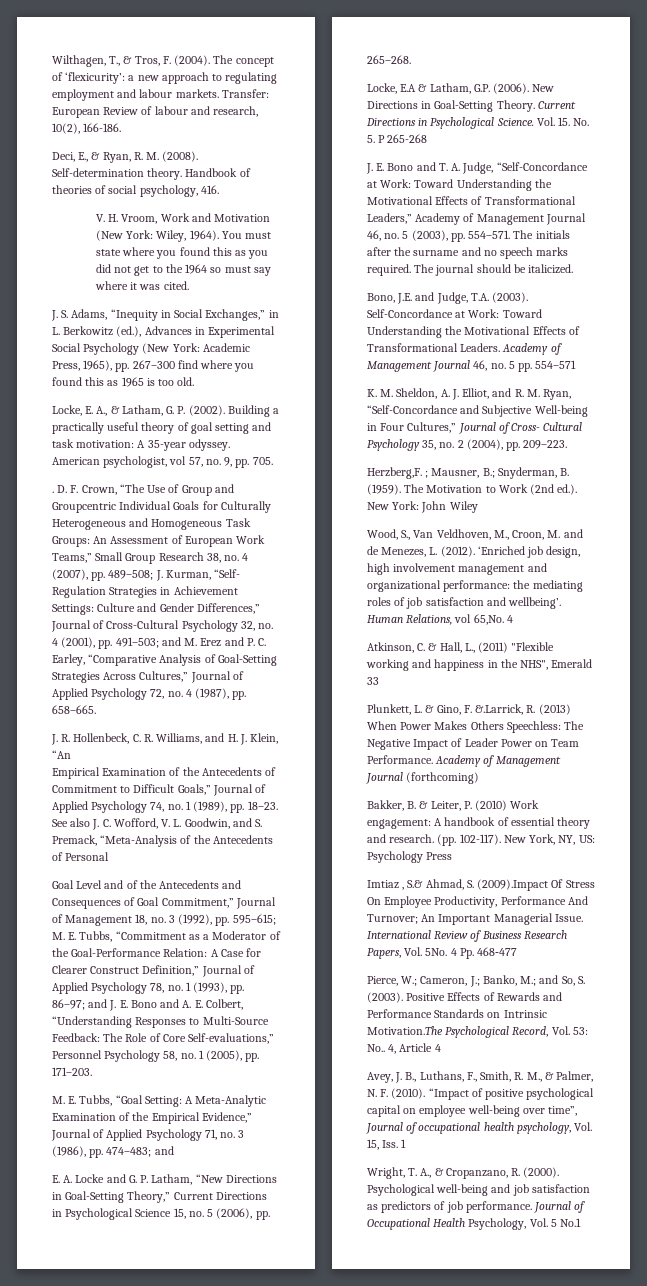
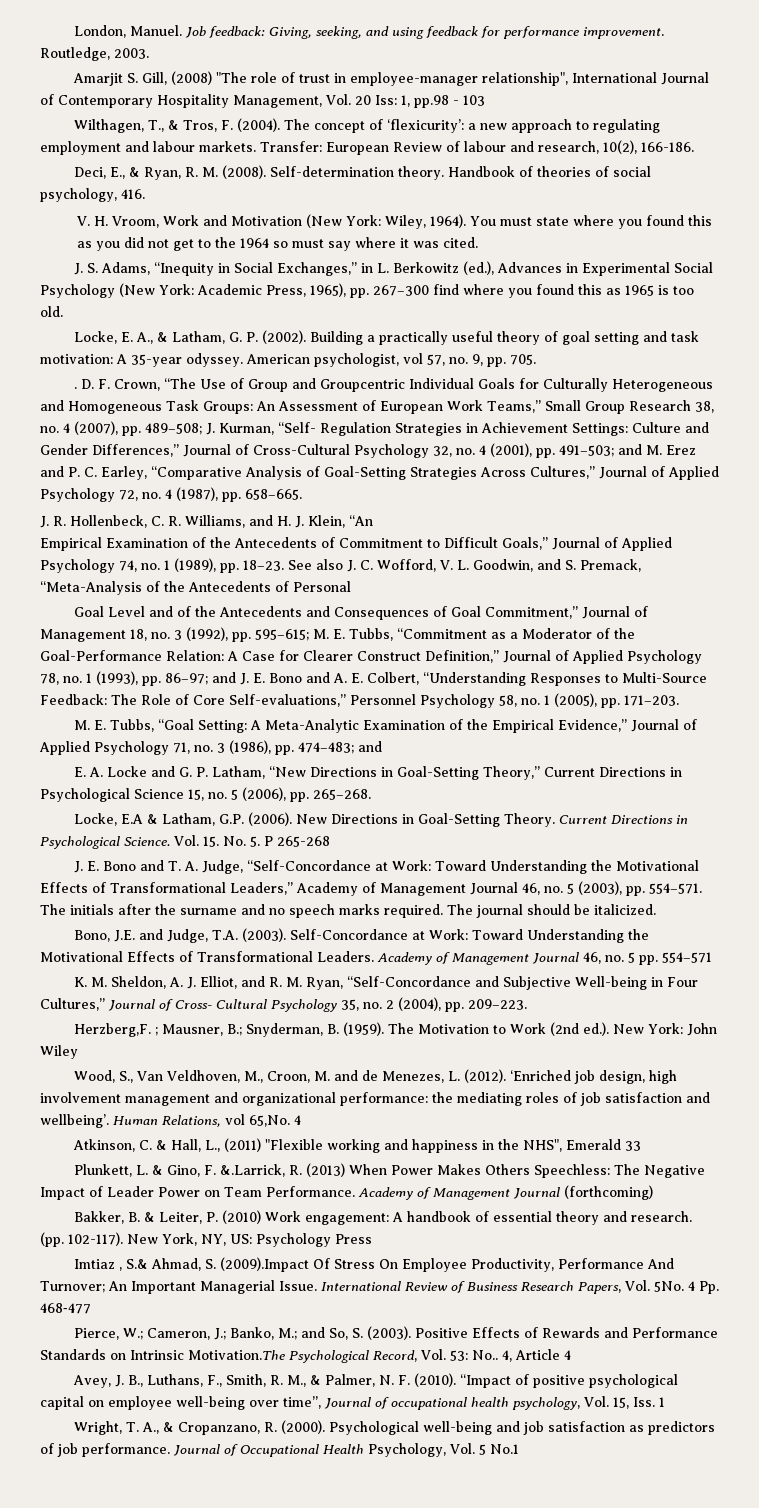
+ London, Manuel. Job feedback: Giving, seeking, and using feedback for performance improvement. Routledge, 2003.
+ Amarjit S. Gill, (2008) "The role of trust in employee-manager relationship", International Journal of Contemporary Hospitality Management, Vol. 20 Iss: 1, pp.98 - 103

